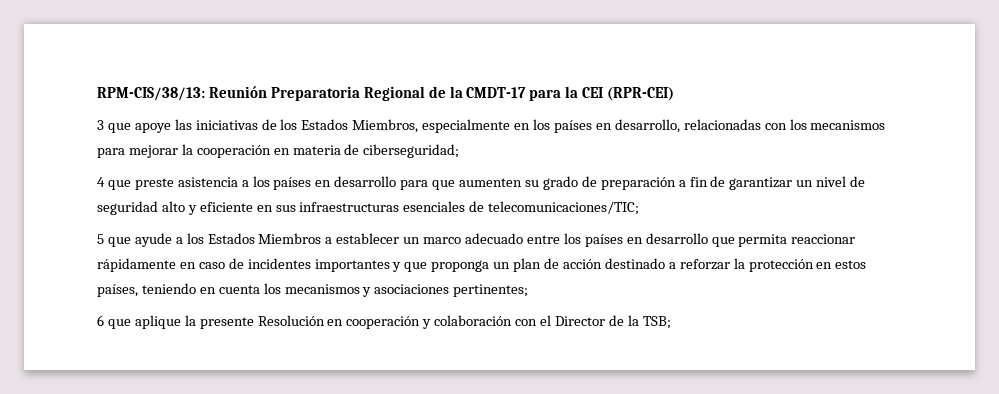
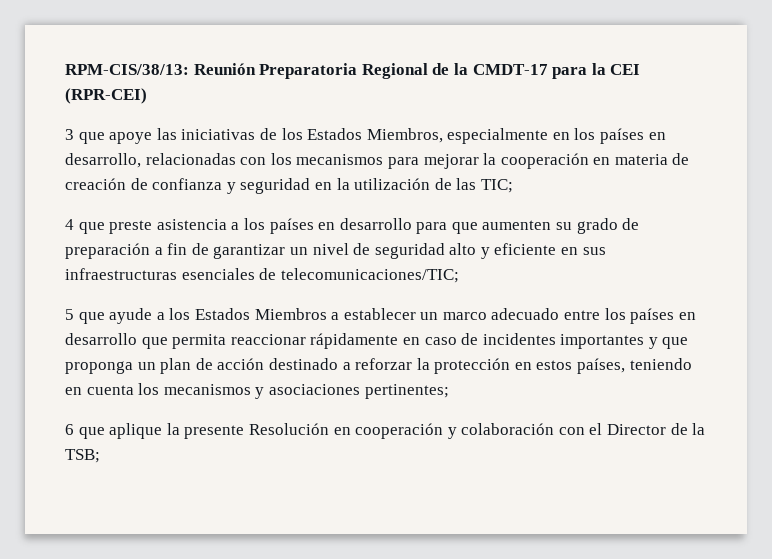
- 3 que apoye las iniciativas de los Estados Miembros, especialmente en los países en desarrollo, relacionadas con los mecanismos para mejorar la cooperación en materia de ciberseguridad;
+ 3 que apoye las iniciativas de los Estados Miembros, especialmente en los países en desarrollo, relacionadas con los mecanismos para mejorar la cooperación en materia de creación de confianza y seguridad en la utilización de las TIC;

